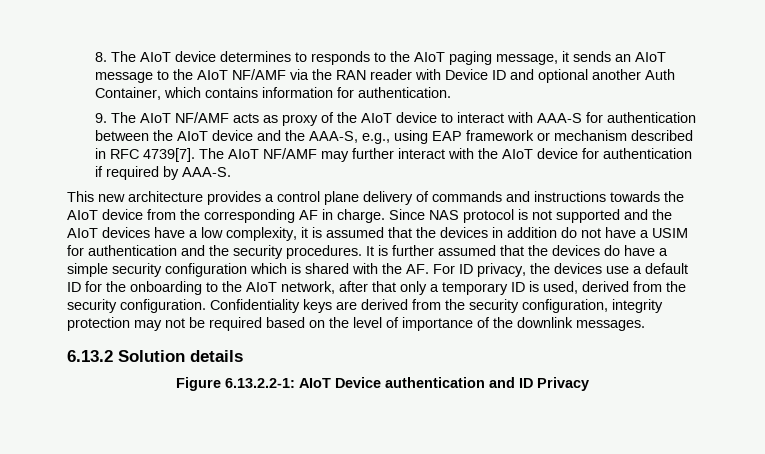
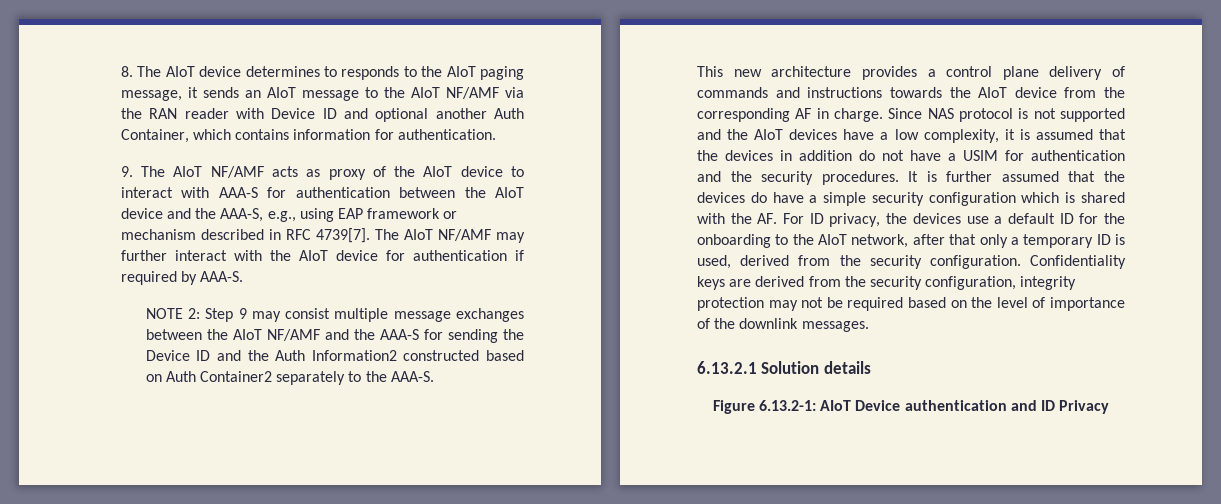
+ NOTE 2: Step 9 may consist multiple message exchanges between the AIoT NF/AMF and the AAA-S for sending the Device ID and the Auth Information2 constructed based on Auth Container2 separately to the AAA-S.
- 6.13.2 Solution details
+ 6.13.2.1 Solution details
- Figure 6.13.2.2-1: AIoT Device authentication and ID Privacy
+ Figure 6.13.2-1: AIoT Device authentication and ID Privacy

